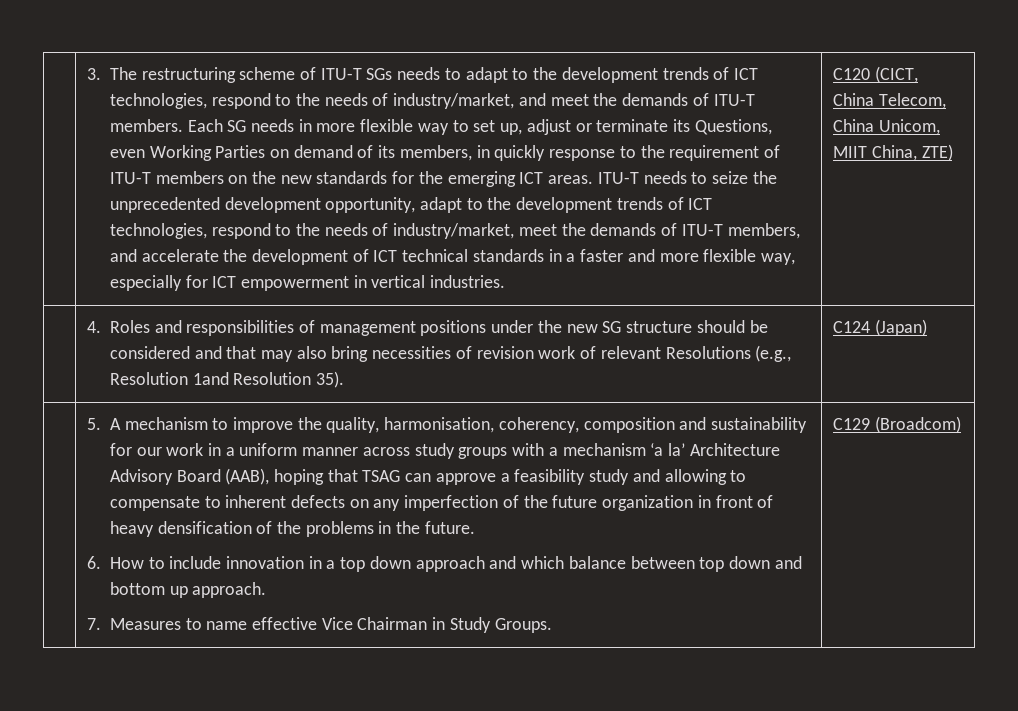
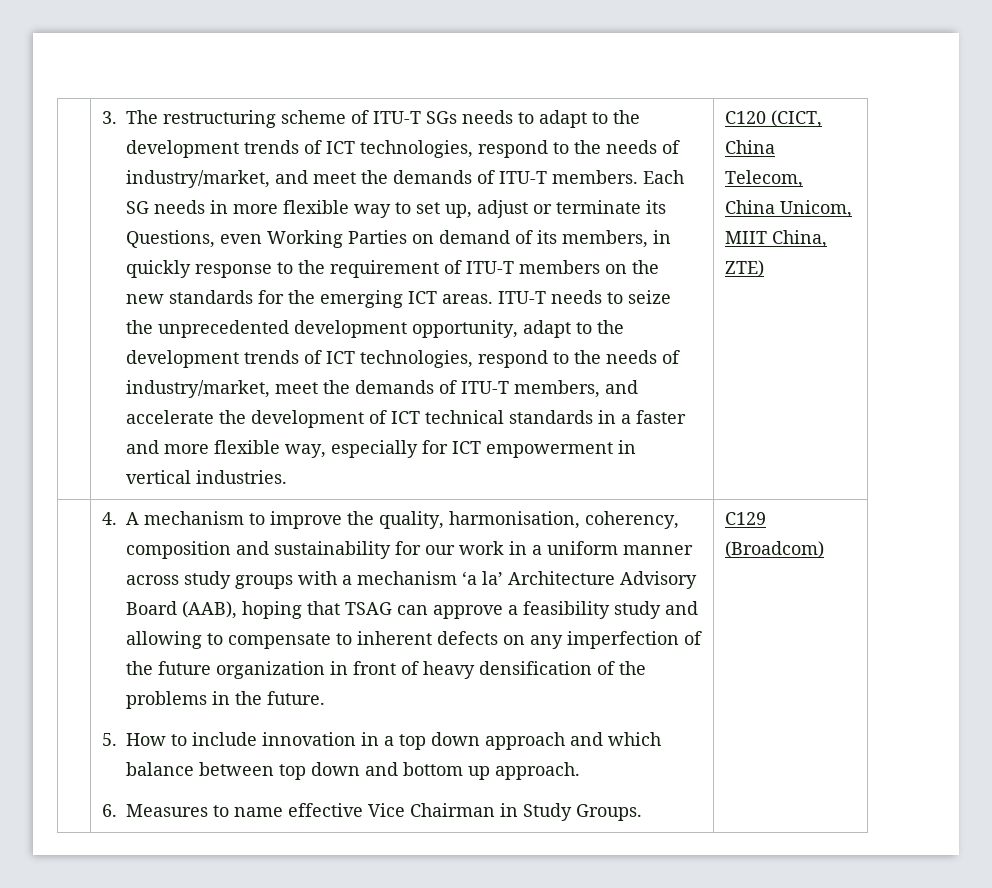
- 4. Roles and responsibilities of management positions under the new SG structure should be considered and that may also bring necessities of revision work of relevant Resolutions (e.g., Resolution 1and Resolution 35). | C124 (Japan)
- | 5. A mechanism to improve the quality, harmonisation, coherency, composition and sustainability for our work in a uniform manner across study groups with a mechanism ‘a la’ Architecture Advisory Board (AAB), hoping that TSAG can approve a feasibility study and allowing to compensate to inherent defects on any imperfection of the future organization in front of heavy densification of the problems in the future.
+ 4. A mechanism to improve the quality, harmonisation, coherency, composition and sustainability for our work in a uniform manner across study groups with a mechanism ‘a la’ Architecture Advisory Board (AAB), hoping that TSAG can approve a feasibility study and allowing to compensate to inherent defects on any imperfection of the future organization in front of heavy densification of the problems in the future.
- 6. How to include innovation in a top down approach and which balance between top down and bottom up approach.
+ 5. How to include innovation in a top down approach and which balance between top down and bottom up approach.
- 7. Measures to name effective Vice Chairman in Study Groups.
+ 6. Measures to name effective Vice Chairman in Study Groups.

